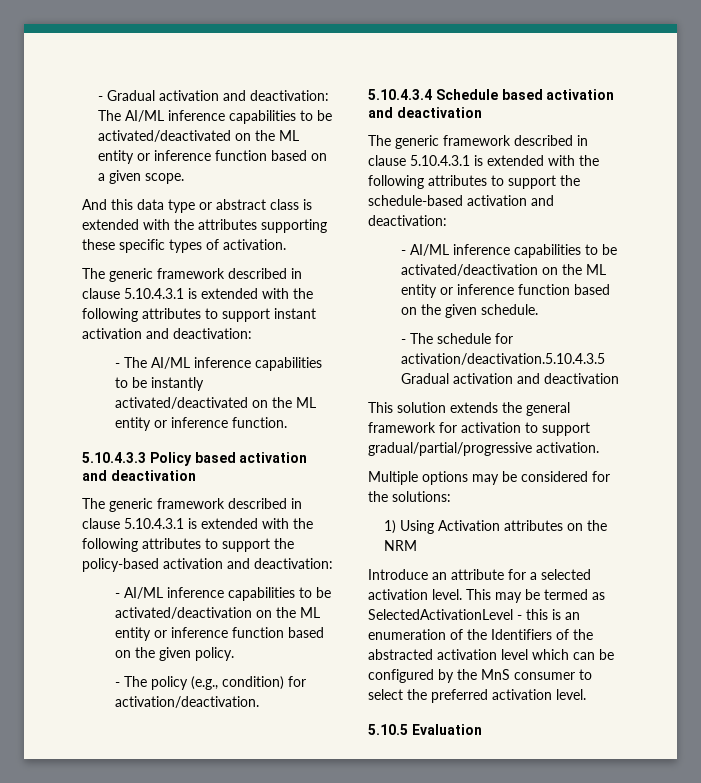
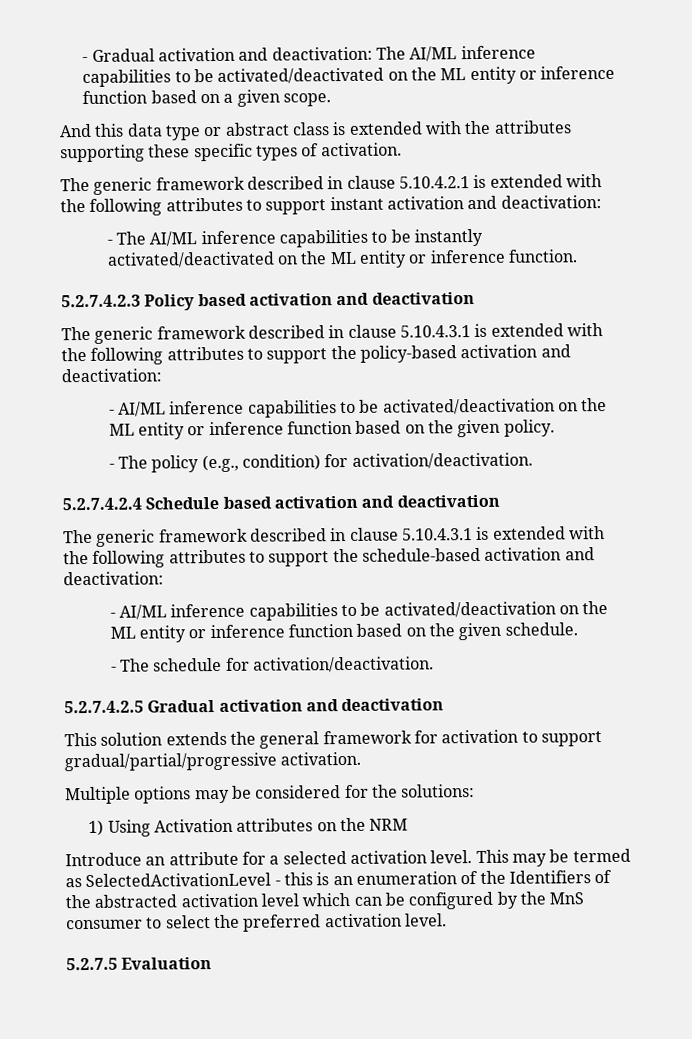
- The generic framework described in clause 5.10.4.3.1 is extended with the following attributes to support instant activation and deactivation:
+ The generic framework described in clause 5.10.4.2.1 is extended with the following attributes to support instant activation and deactivation:
- 5.10.4.3.3 Policy based activation and deactivation
+ 5.2.7.4.2.3 Policy based activation and deactivation
- 5.10.4.3.4 Schedule based activation and deactivation
+ 5.2.7.4.2.4 Schedule based activation and deactivation
- - The schedule for activation/deactivation.5.10.4.3.5 Gradual activation and deactivation
+ - The schedule for activation/deactivation.
+ 5.2.7.4.2.5 Gradual activation and deactivation
- 5.10.5 Evaluation
+ 5.2.7.5 Evaluation

